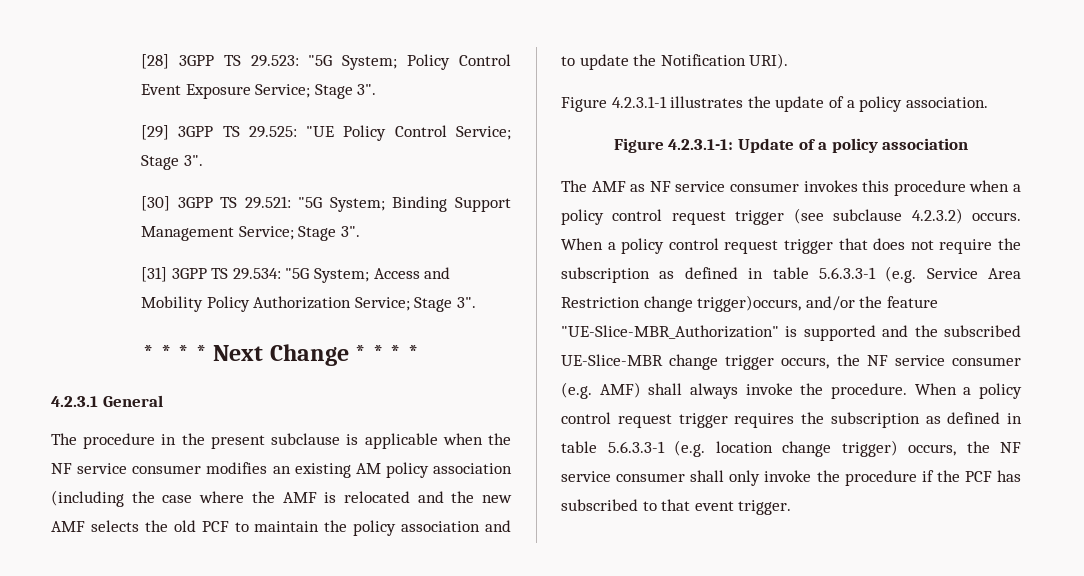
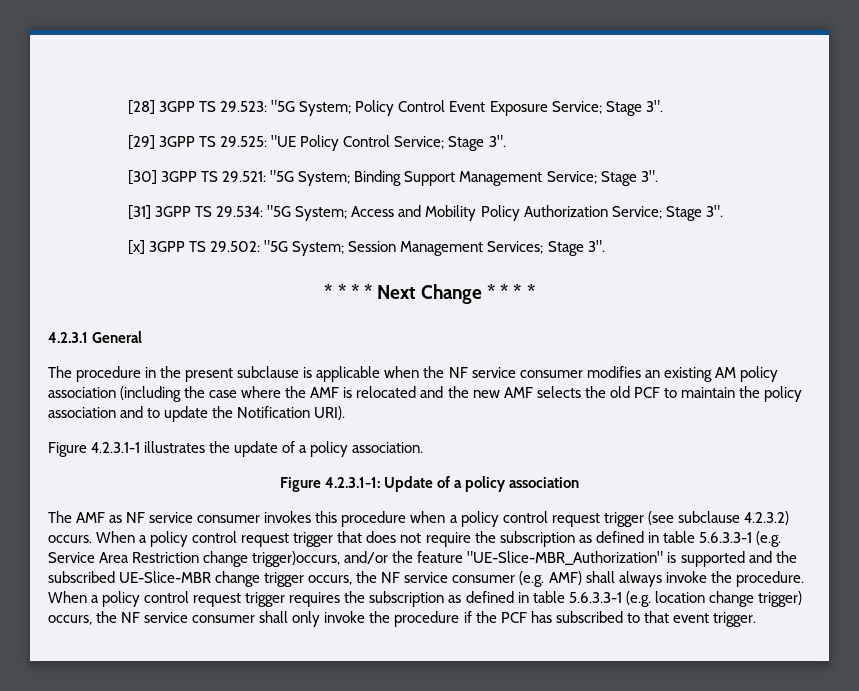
+ [x] 3GPP TS 29.502: "5G System; Session Management Services; Stage 3".

